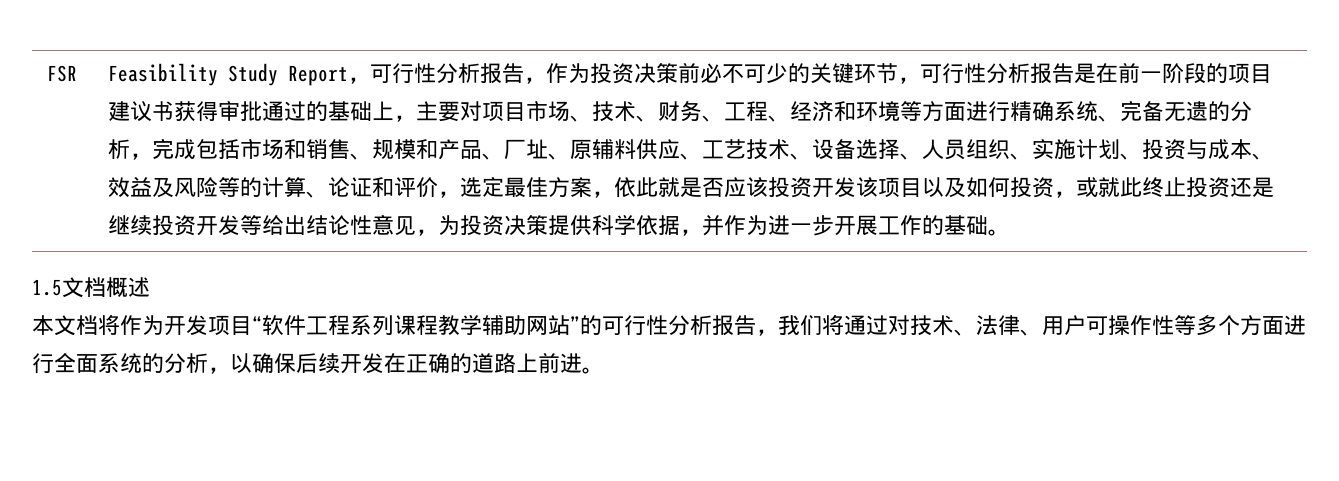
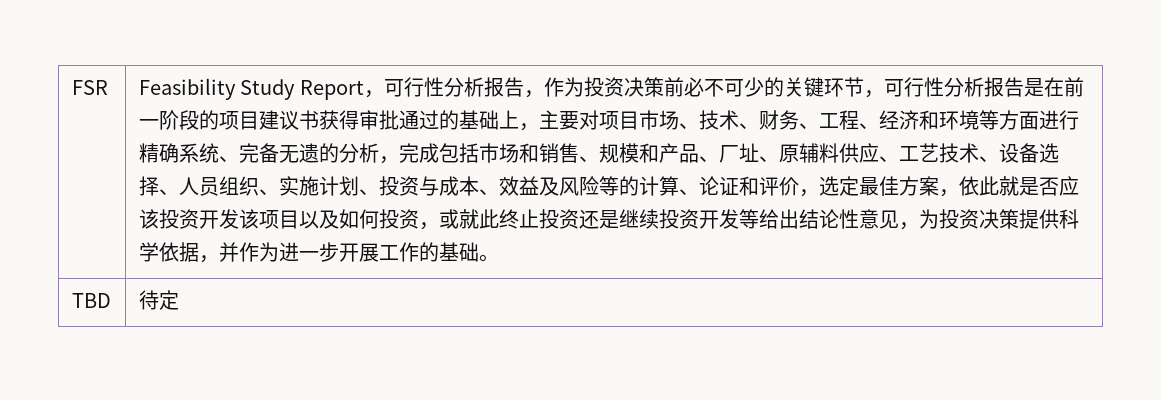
- 1.5文档概述
- 本文档将作为开发项目“软件工程系列课程教学辅助网站”的可行性分析报告，我们将通过对技术、法律、用户可操作性等多个方面进行全面系统的分析，以确保后续开发在正确的道路上前进。
+ TBD | 待定

